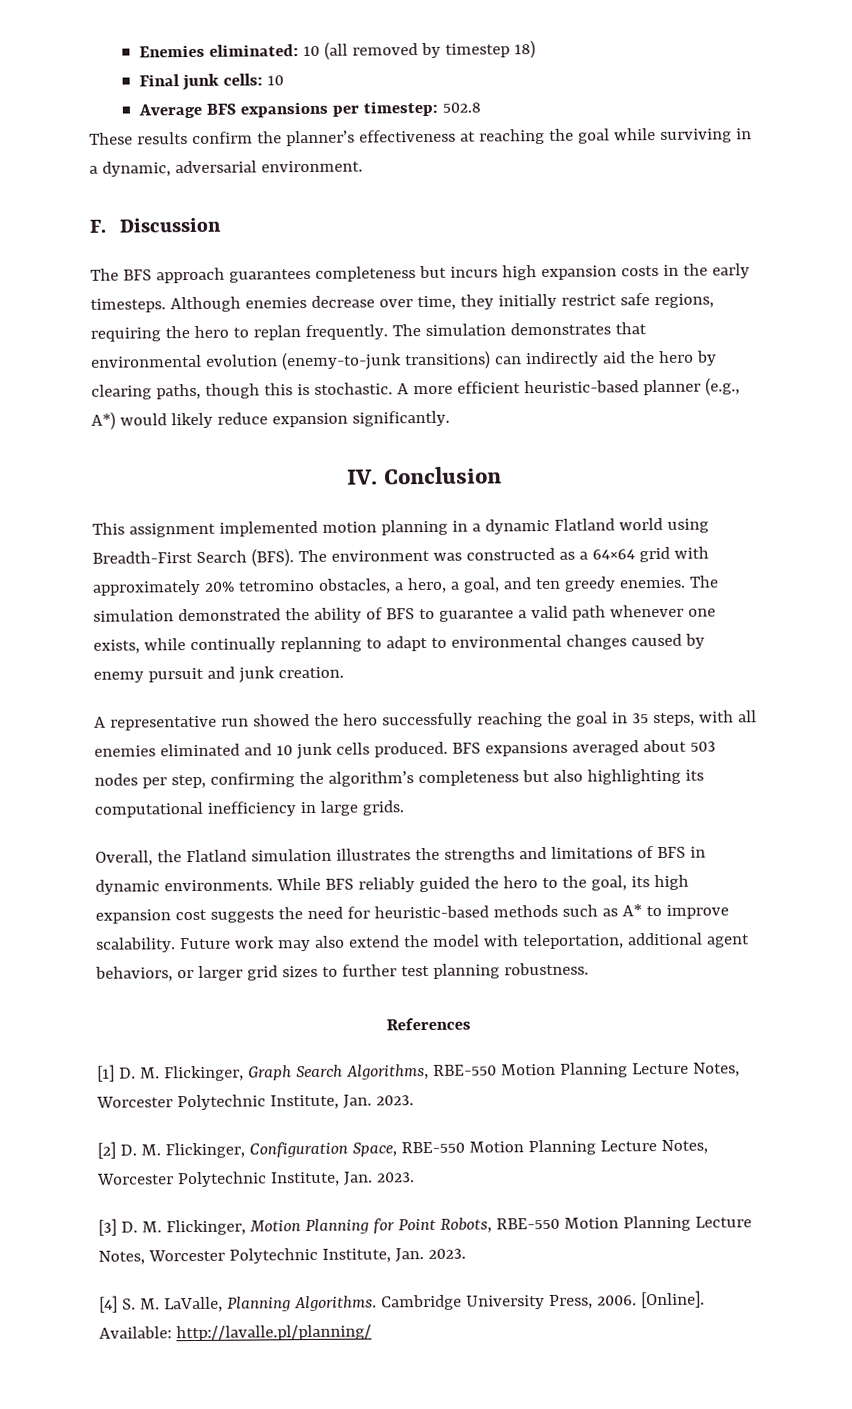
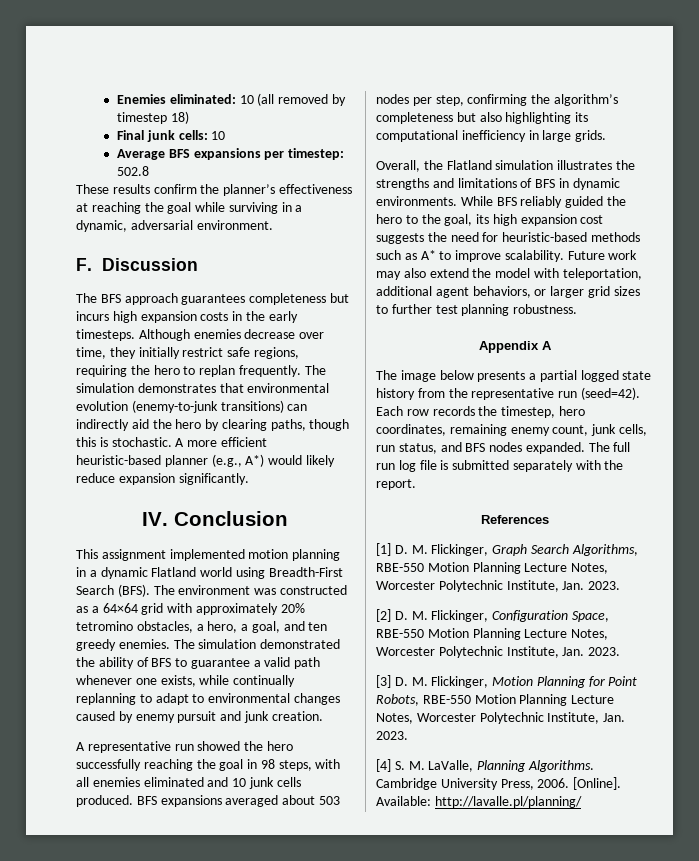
- A representative run showed the hero successfully reaching the goal in 35 steps, with all enemies eliminated and 10 junk cells produced.
+ A representative run showed the hero successfully reaching the goal in 98 steps, with all enemies eliminated and 10 junk cells produced.
+ Appendix A
+ The image below presents a partial logged state history from the representative run (seed=42). Each row records the timestep, hero coordinates, remaining enemy count, junk cells, run status, and BFS nodes expanded. The full run log file is submitted separately with the report.

